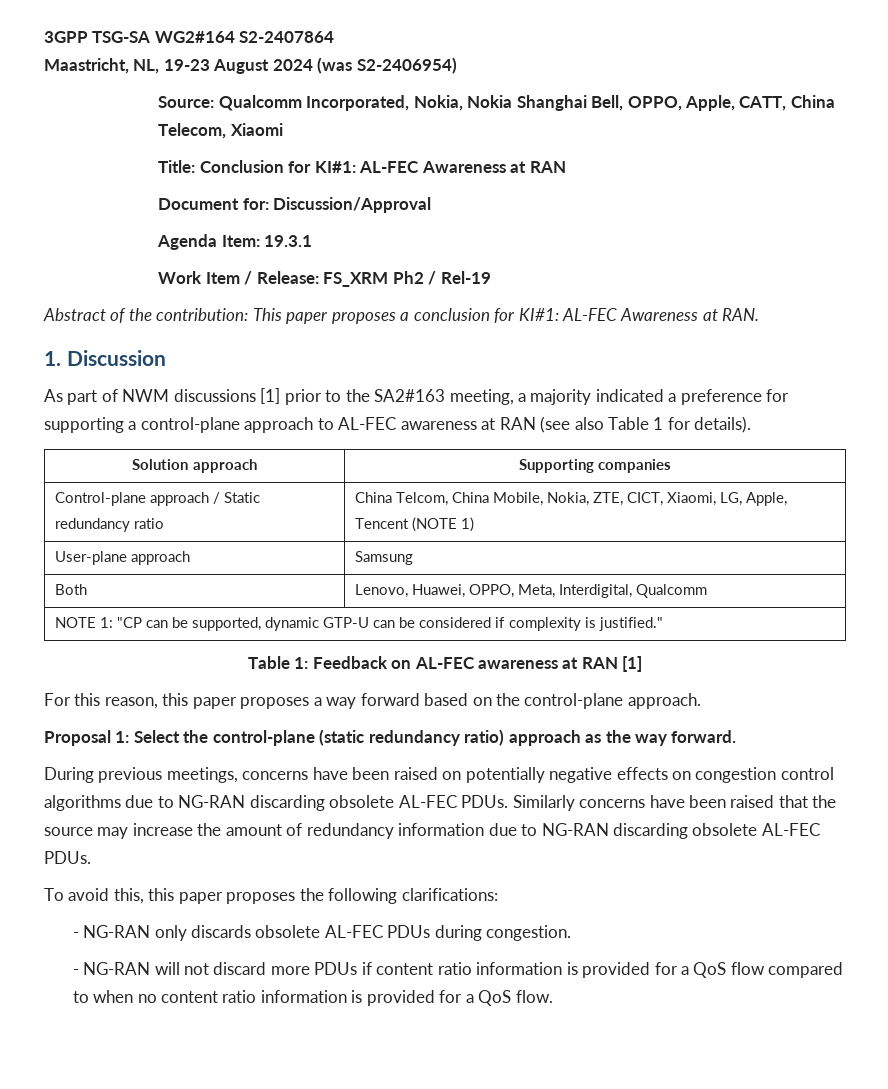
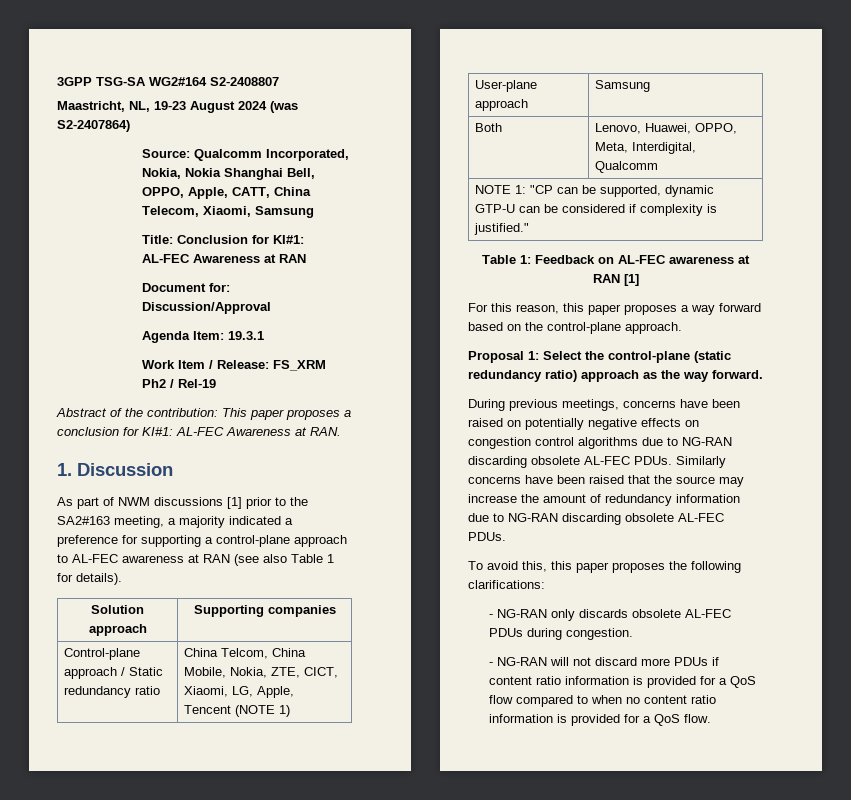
- 3GPP TSG-SA WG2#164 S2-2407864
+ 3GPP TSG-SA WG2#164 S2-2408807
- Maastricht, NL, 19-23 August 2024 (was S2-2406954)
+ Maastricht, NL, 19-23 August 2024 (was S2-2407864)
- Source: Qualcomm Incorporated, Nokia, Nokia Shanghai Bell, OPPO, Apple, CATT, China Telecom, Xiaomi
+ Source: Qualcomm Incorporated, Nokia, Nokia Shanghai Bell, OPPO, Apple, CATT, China Telecom, Xiaomi, Samsung

